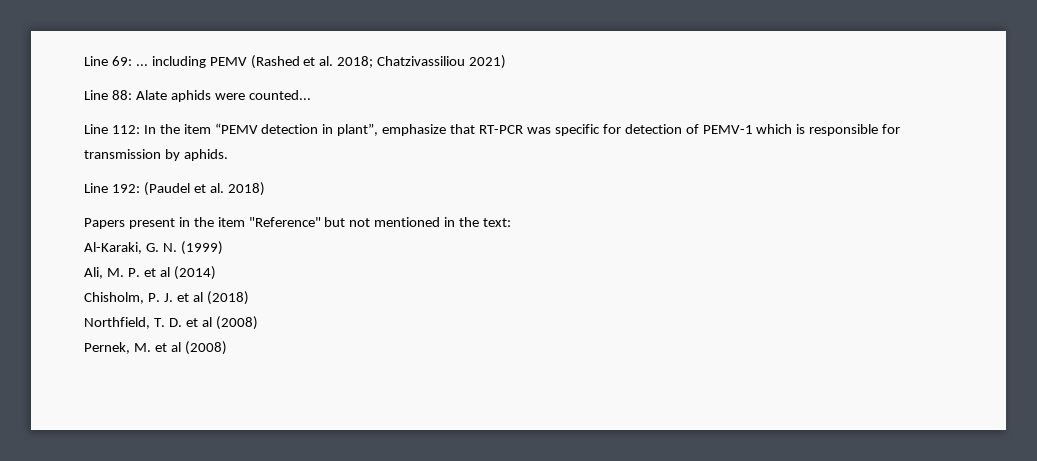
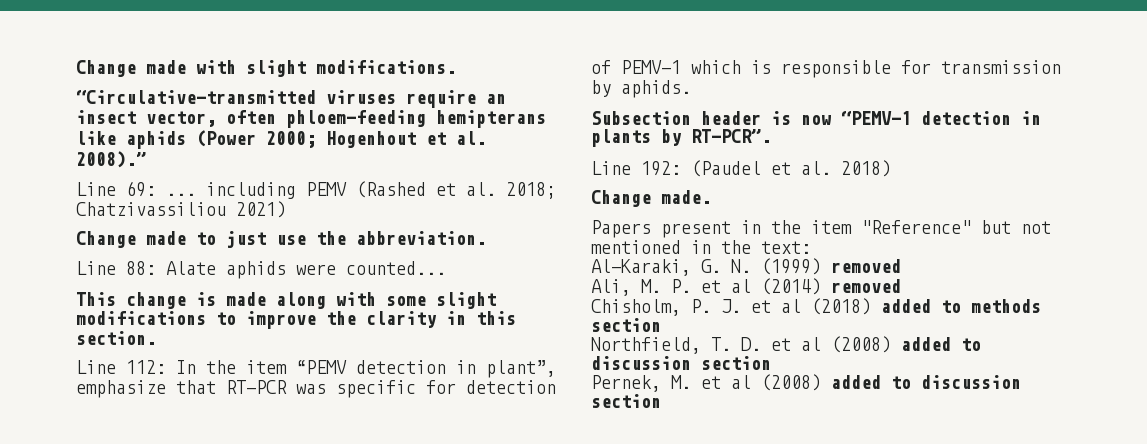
+ Change made with slight modifications.
+ “Circulative-transmitted viruses require an insect vector, often phloem-feeding hemipterans like aphids (Power 2000; Hogenhout et al. 2008).”
+ Change made to just use the abbreviation.
+ This change is made along with some slight modifications to improve the clarity in this section.
+ Subsection header is now “PEMV-1 detection in plants by RT-PCR”.
+ Change made.
- Al-Karaki, G. N. (1999)
+ Al-Karaki, G. N. (1999) removed
- Ali, M. P. et al (2014)
+ Ali, M. P. et al (2014) removed
- Chisholm, P. J. et al (2018)
+ Chisholm, P. J. et al (2018) added to methods section
- Northfield, T. D. et al (2008)
+ Northfield, T. D. et al (2008) added to discussion section
- Pernek, M. et al (2008)
+ Pernek, M. et al (2008) added to discussion section

